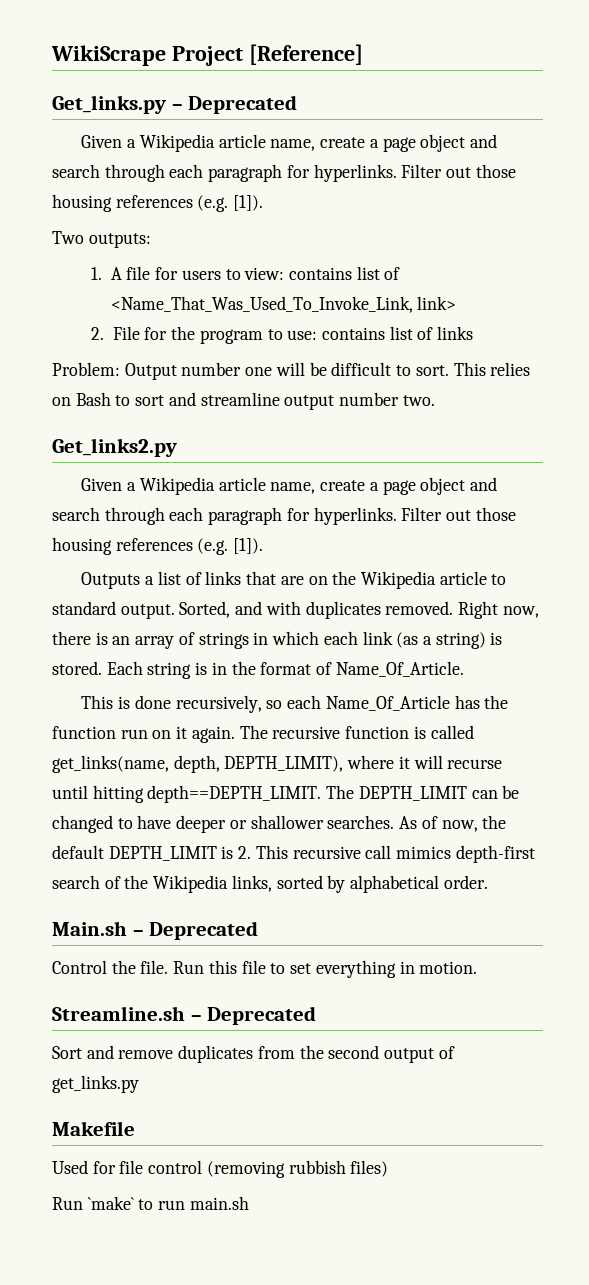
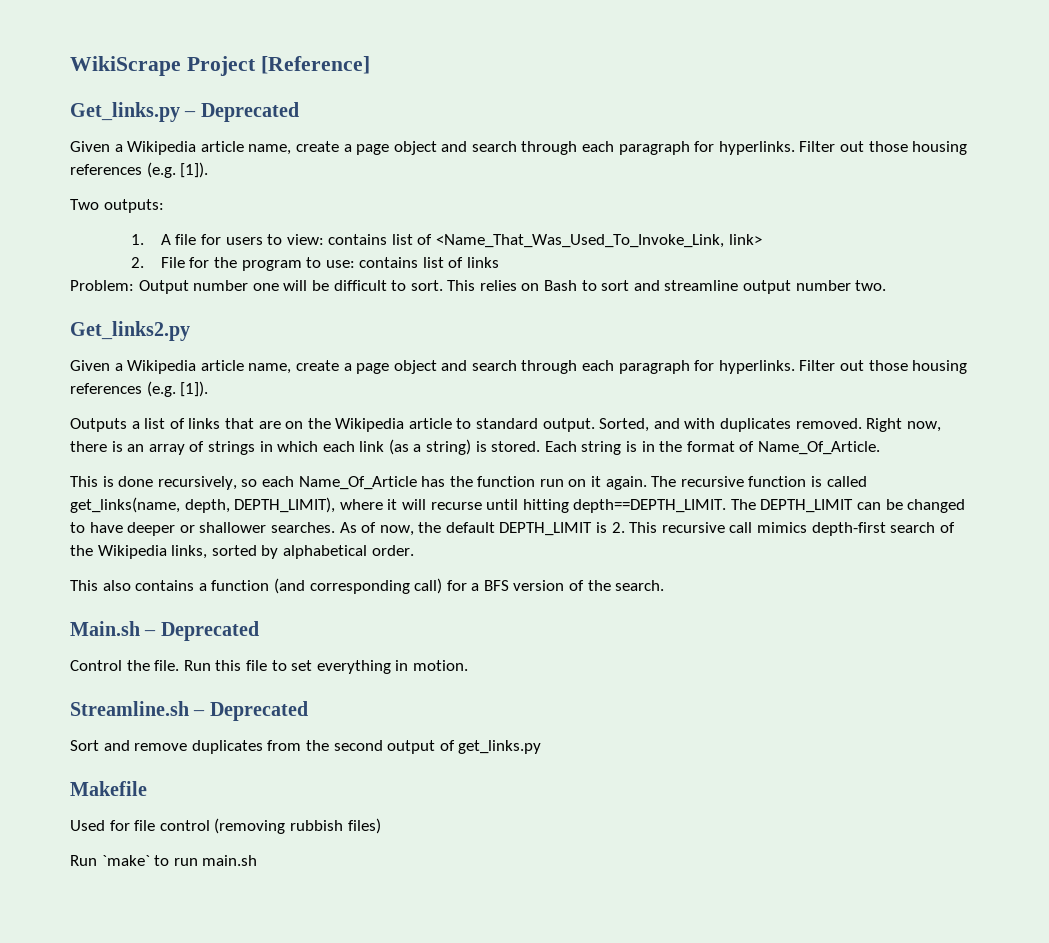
+ This also contains a function (and corresponding call) for a BFS version of the search.

